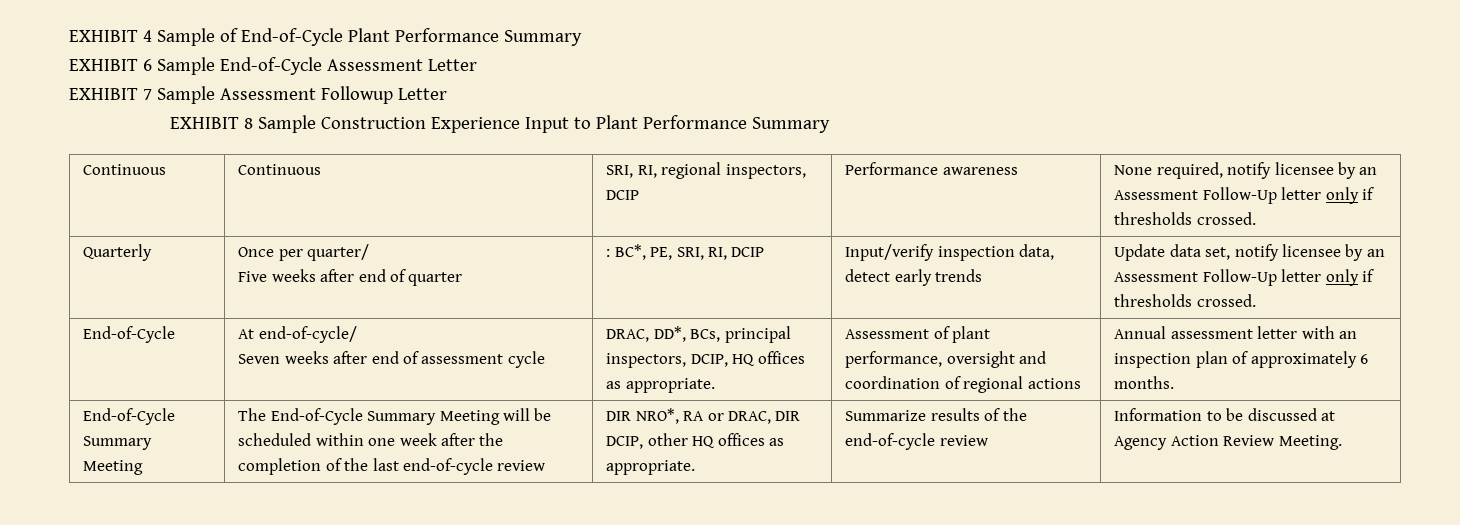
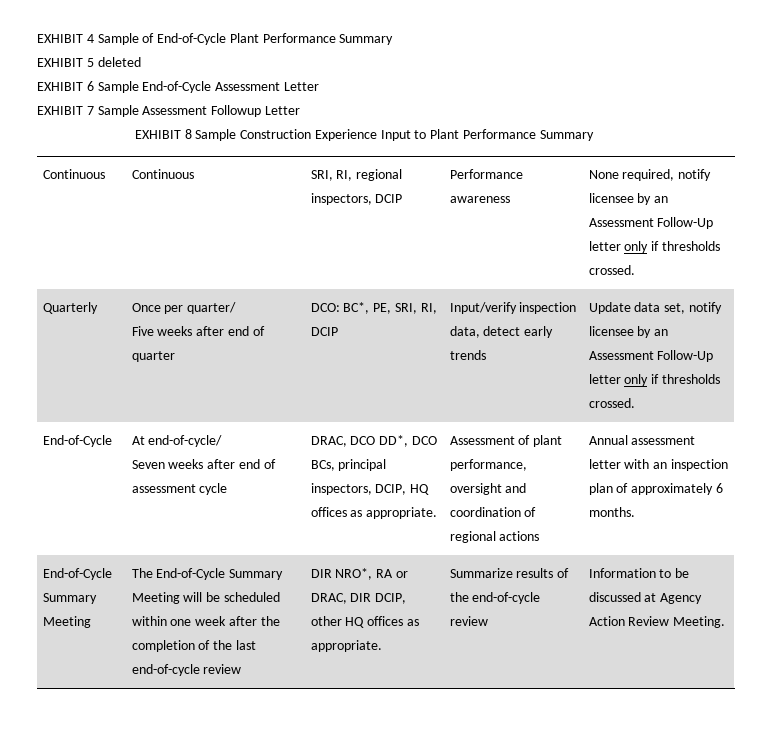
+ EXHIBIT 5 deleted
  Quarterly | Once per quarter/
- Five weeks after end of quarter | : BC*, PE, SRI, RI, DCIP | Input/verify inspection data, detect early trends | Update data set, notify licensee by an Assessment Follow-Up letter only if thresholds crossed.
+ Five weeks after end of quarter | DCO: BC*, PE, SRI, RI, DCIP | Input/verify inspection data, detect early trends | Update data set, notify licensee by an Assessment Follow-Up letter only if thresholds crossed.
- DRAC, DD*, BCs, principal inspectors, DCIP, HQ offices as appropriate.
+ DRAC, DCO DD*, DCO BCs, principal inspectors, DCIP, HQ offices as appropriate.

